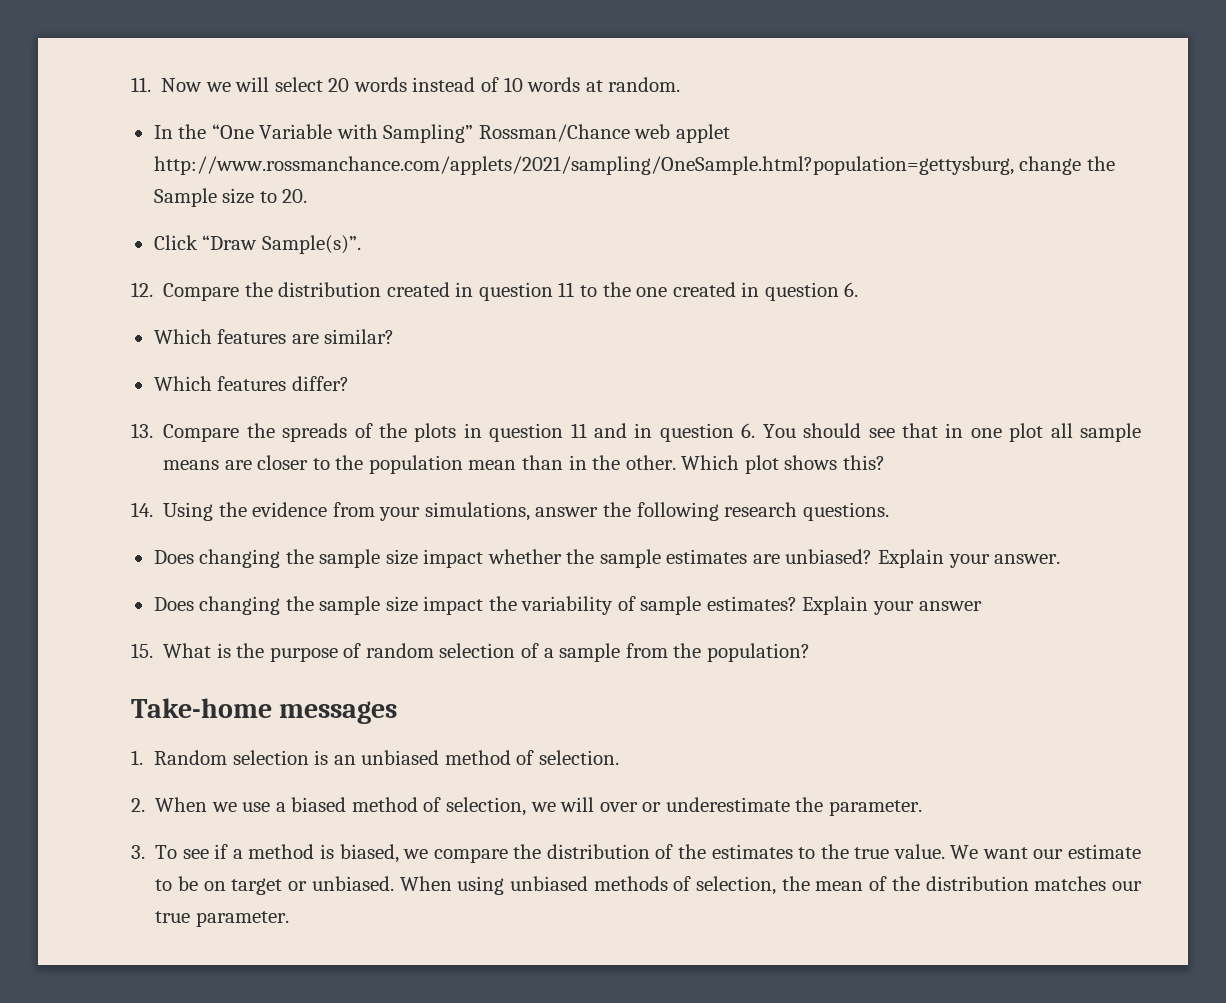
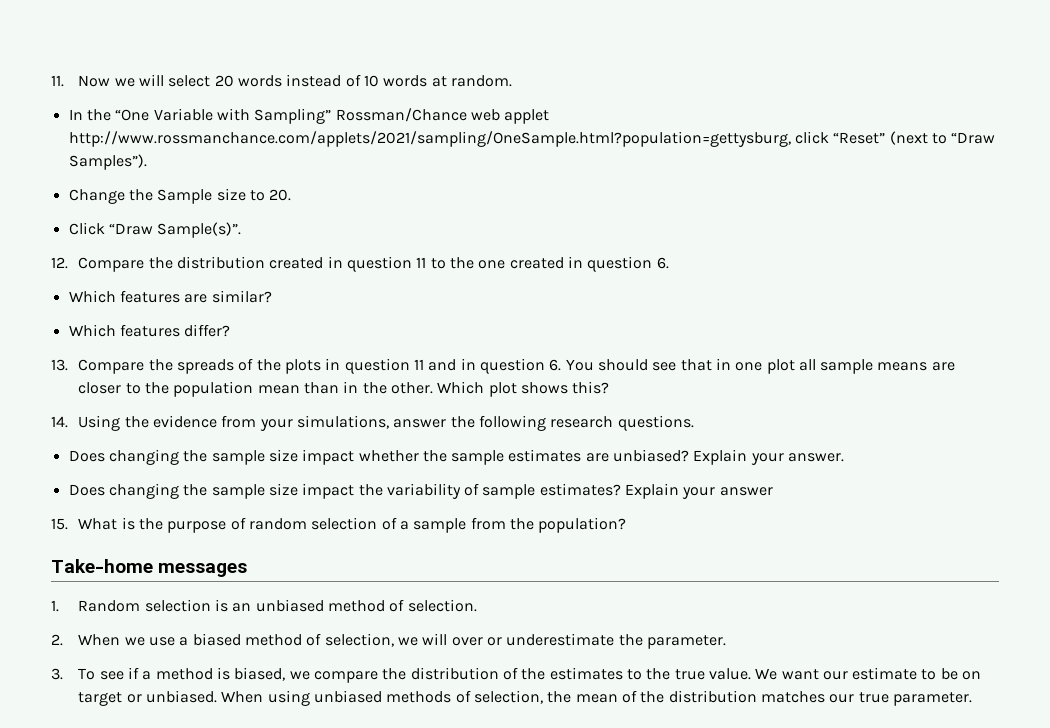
- In the “One Variable with Sampling” Rossman/Chance web applet http://www.rossmanchance.com/applets/2021/sampling/OneSample.html?population=gettysburg, change the Sample size to 20.
+ In the “One Variable with Sampling” Rossman/Chance web applet http://www.rossmanchance.com/applets/2021/sampling/OneSample.html?population=gettysburg, click “Reset” (next to “Draw Samples”).
+ Change the Sample size to 20.

